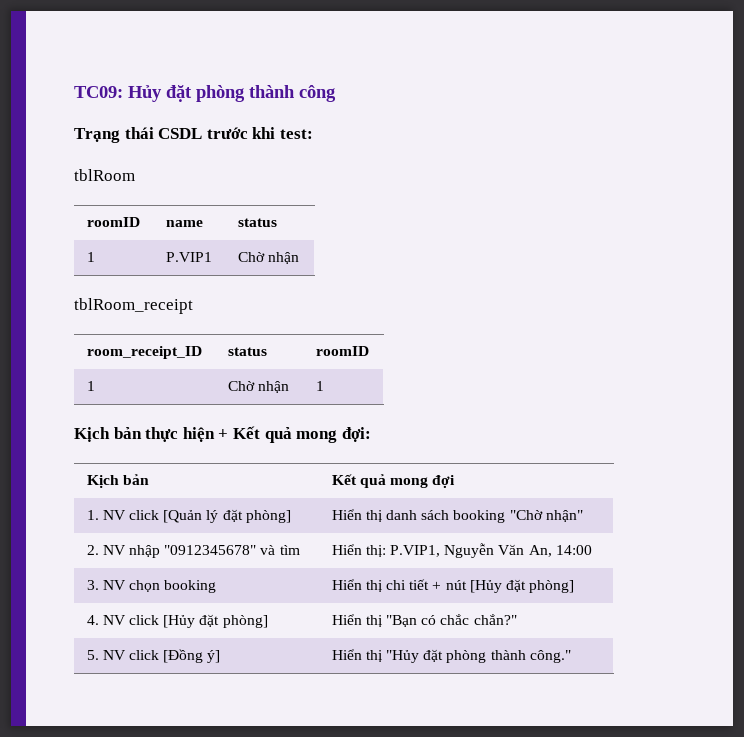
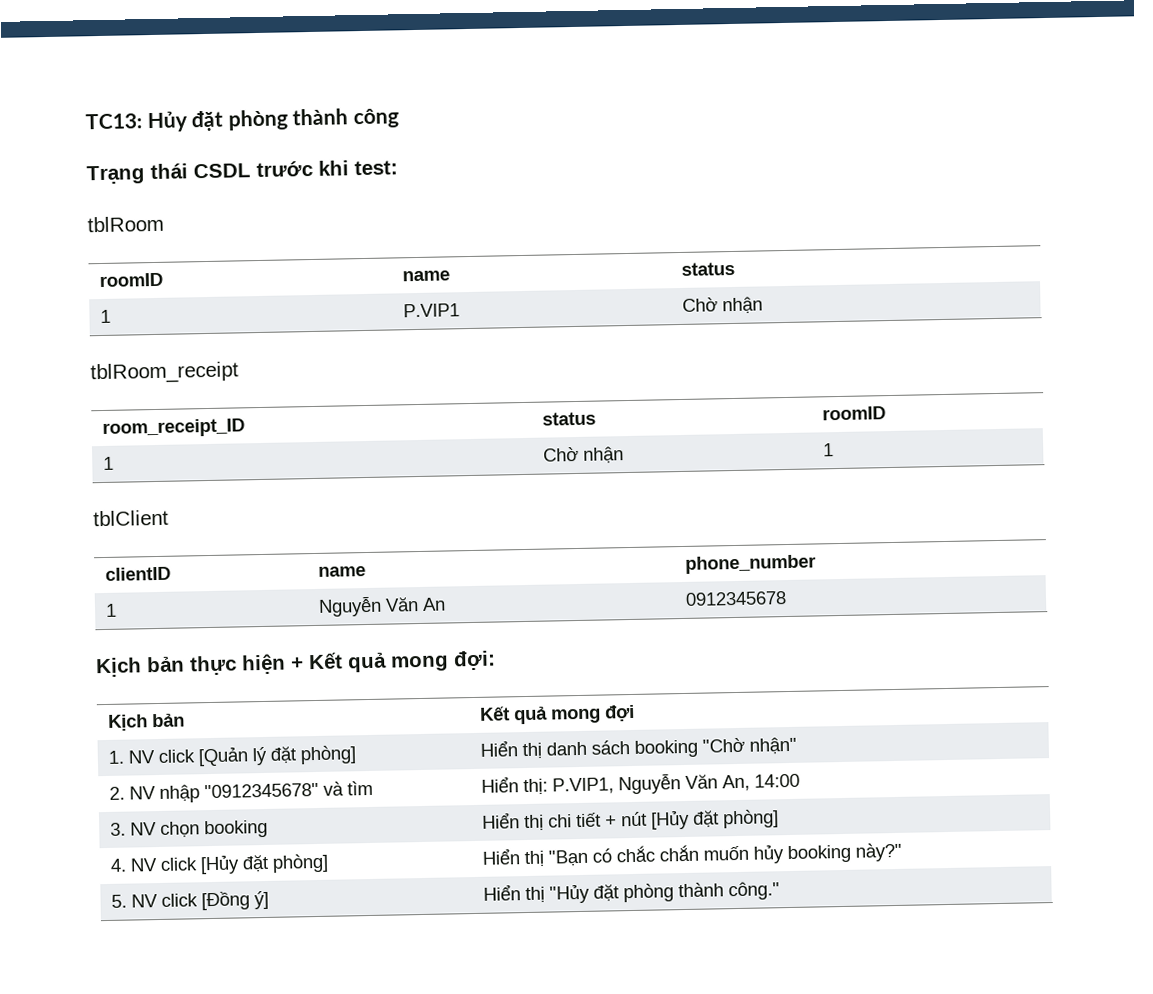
- TC09: Hủy đặt phòng thành công
+ TC13: Hủy đặt phòng thành công
+ tblClient
+ clientID | name | phone_number
+ 1 | Nguyễn Văn An | 0912345678
- 4. NV click [Hủy đặt phòng] | Hiển thị "Bạn có chắc chắn?"
+ 4. NV click [Hủy đặt phòng] | Hiển thị "Bạn có chắc chắn muốn hủy booking này?"

